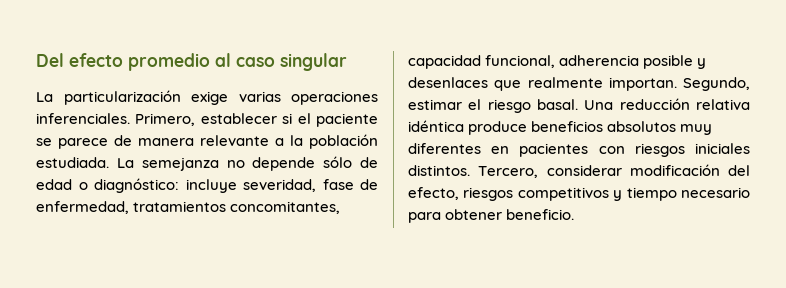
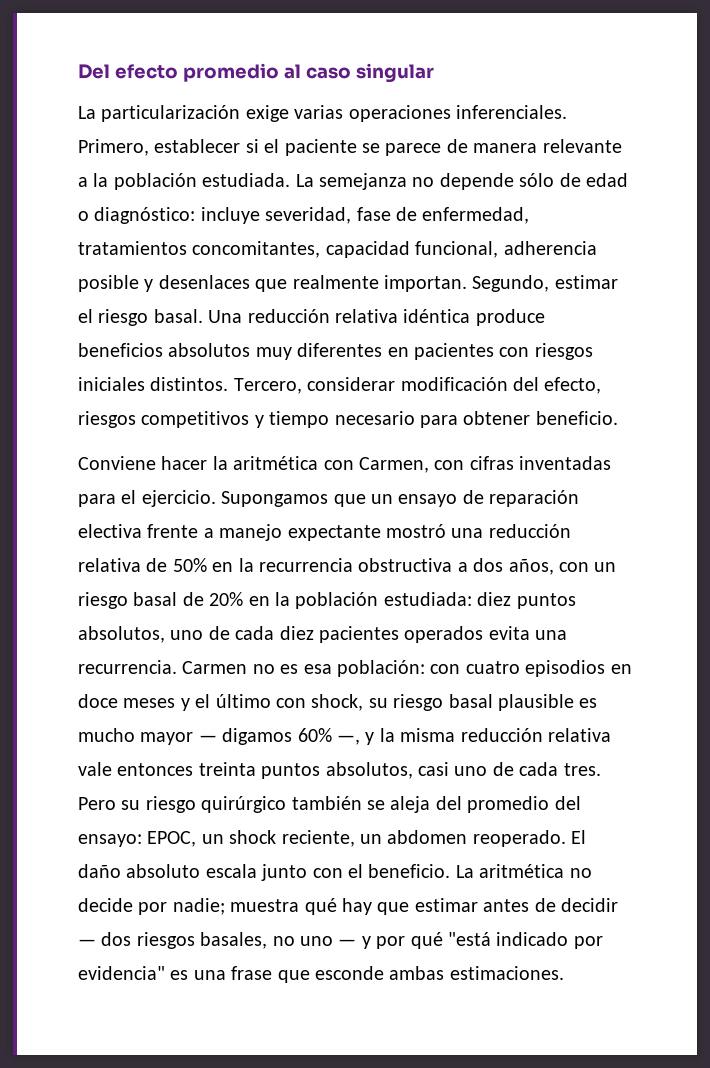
+ Conviene hacer la aritmética con Carmen, con cifras inventadas para el ejercicio. Supongamos que un ensayo de reparación electiva frente a manejo expectante mostró una reducción relativa de 50% en la recurrencia obstructiva a dos años, con un riesgo basal de 20% en la población estudiada: diez puntos absolutos, uno de cada diez pacientes operados evita una recurrencia. Carmen no es esa población: con cuatro episodios en doce meses y el último con shock, su riesgo basal plausible es mucho mayor — digamos 60% —, y la misma reducción relativa vale entonces treinta puntos absolutos, casi uno de cada tres. Pero su riesgo quirúrgico también se aleja del promedio del ensayo: EPOC, un shock reciente, un abdomen reoperado. El daño absoluto escala junto con el beneficio. La aritmética no decide por nadie; muestra qué hay que estimar antes de decidir — dos riesgos basales, no uno — y por qué "está indicado por evidencia" es una frase que esconde ambas estimaciones.

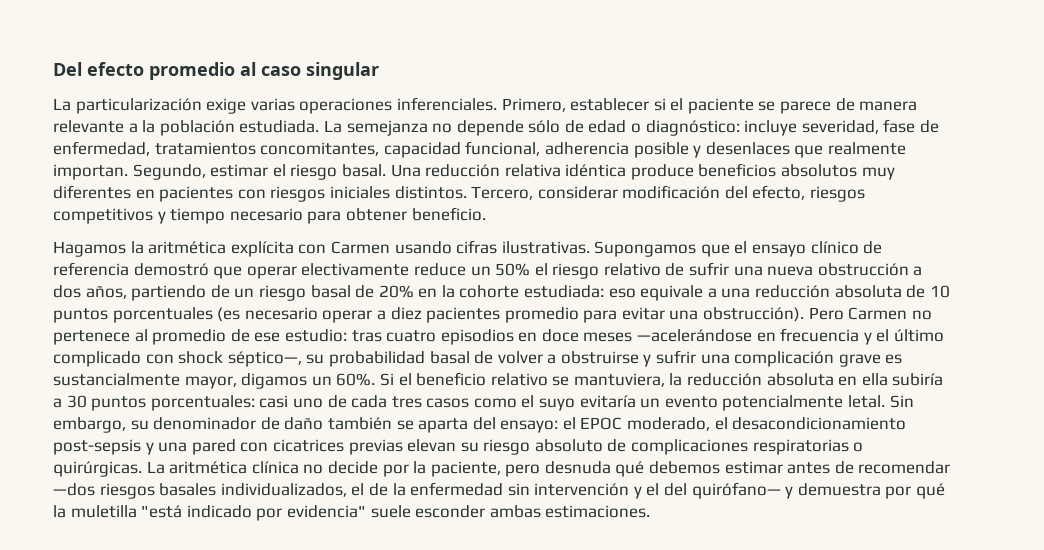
- Conviene hacer la aritmética con Carmen, con cifras inventadas para el ejercicio. Supongamos que un ensayo de reparación electiva frente a manejo expectante mostró una reducción relativa de 50% en la recurrencia obstructiva a dos años, con un riesgo basal de 20% en la población estudiada: diez puntos absolutos, uno de cada diez pacientes operados evita una recurrencia. Carmen no es esa población: con cuatro episodios en doce meses y el último con shock, su riesgo basal plausible es mucho mayor — digamos 60% —, y la misma reducción relativa vale entonces treinta puntos absolutos, casi uno de cada tres. Pero su riesgo quirúrgico también se aleja del promedio del ensayo: EPOC, un shock reciente, un abdomen reoperado. El daño absoluto escala junto con el beneficio.
+ Hagamos la aritmética explícita con Carmen usando cifras ilustrativas. Supongamos que el ensayo clínico de referencia demostró que operar electivamente reduce un 50% el riesgo relativo de sufrir una nueva obstrucción a dos años, partiendo de un riesgo basal de 20% en la cohorte estudiada: eso equivale a una reducción absoluta de 10 puntos porcentuales (es necesario operar a diez pacientes promedio para evitar una obstrucción). Pero Carmen no pertenece al promedio de ese estudio: tras cuatro episodios en doce meses —acelerándose en frecuencia y el último complicado con shock séptico—, su probabilidad basal de volver a obstruirse y sufrir una complicación grave es sustancialmente mayor, digamos un 60%. Si el beneficio relativo se mantuviera, la reducción absoluta en ella subiría a 30 puntos porcentuales: casi uno de cada tres casos como el suyo evitaría un evento potencialmente letal. Sin embargo, su denominador de daño también se aparta del ensayo: el EPOC moderado, el desacondicionamiento post-sepsis y una pared con cicatrices previas elevan su riesgo absoluto de complicaciones respiratorias o quirúrgicas.
- La aritmética no decide por nadie; muestra qué hay que estimar antes de decidir — dos riesgos basales, no uno — y por qué "está indicado por evidencia" es una frase que esconde ambas estimaciones.
+ La aritmética clínica no decide por la paciente, pero desnuda qué debemos estimar antes de recomendar —dos riesgos basales individualizados, el de la enfermedad sin intervención y el del quirófano— y demuestra por qué la muletilla "está indicado por evidencia" suele esconder ambas estimaciones.

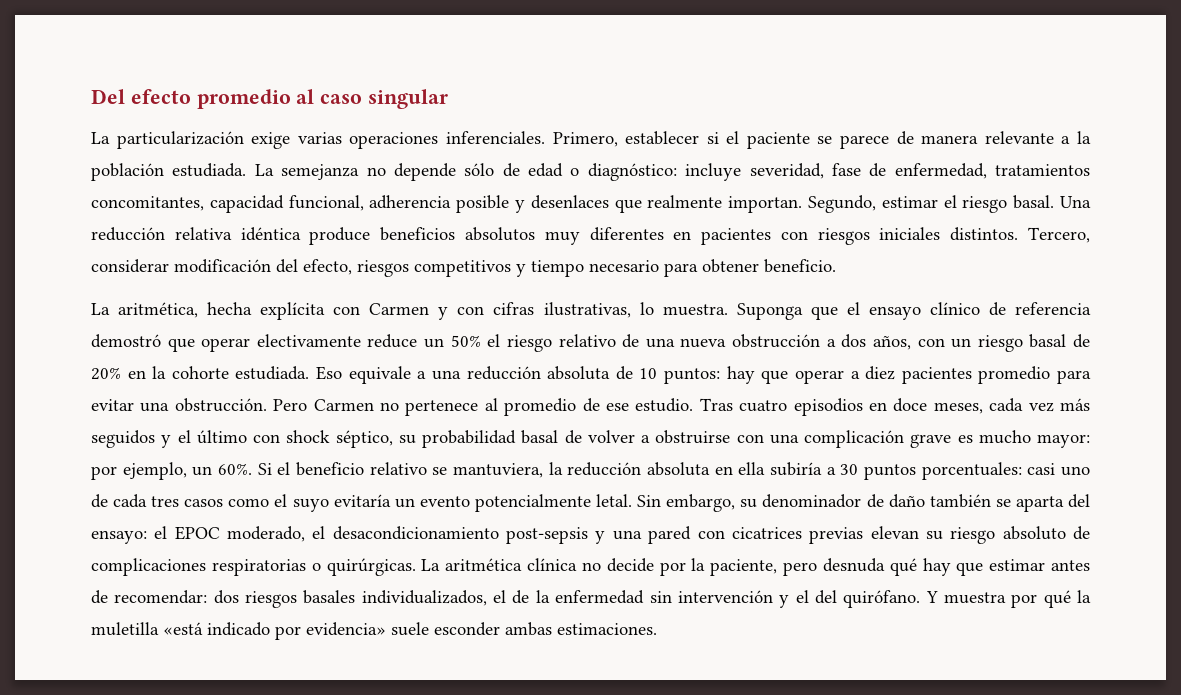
- Hagamos la aritmética explícita con Carmen usando cifras ilustrativas. Supongamos que el ensayo clínico de referencia demostró que operar electivamente reduce un 50% el riesgo relativo de sufrir una nueva obstrucción a dos años, partiendo de un riesgo basal de 20% en la cohorte estudiada: eso equivale a una reducción absoluta de 10 puntos porcentuales (es necesario operar a diez pacientes promedio para evitar una obstrucción).
+ La aritmética, hecha explícita con Carmen y con cifras ilustrativas, lo muestra. Suponga que el ensayo clínico de referencia demostró que operar electivamente reduce un 50% el riesgo relativo de una nueva obstrucción a dos años, con un riesgo basal de 20% en la cohorte estudiada. Eso equivale a una reducción absoluta de 10 puntos: hay que operar a diez pacientes promedio para evitar una obstrucción.
- Pero Carmen no pertenece al promedio de ese estudio: tras cuatro episodios en doce meses —acelerándose en frecuencia y el último complicado con shock séptico—, su probabilidad basal de volver a obstruirse y sufrir una complicación grave es sustancialmente mayor, digamos un 60%.
+ Pero Carmen no pertenece al promedio de ese estudio. Tras cuatro episodios en doce meses, cada vez más seguidos y el último con shock séptico, su probabilidad basal de volver a obstruirse con una complicación grave es mucho mayor: por ejemplo, un 60%.
- La aritmética clínica no decide por la paciente, pero desnuda qué debemos estimar antes de recomendar —dos riesgos basales individualizados, el de la enfermedad sin intervención y el del quirófano— y demuestra por qué la muletilla "está indicado por evidencia" suele esconder ambas estimaciones.
+ La aritmética clínica no decide por la paciente, pero desnuda qué hay que estimar antes de recomendar: dos riesgos basales individualizados, el de la enfermedad sin intervención y el del quirófano. Y muestra por qué la muletilla «está indicado por evidencia» suele esconder ambas estimaciones.

